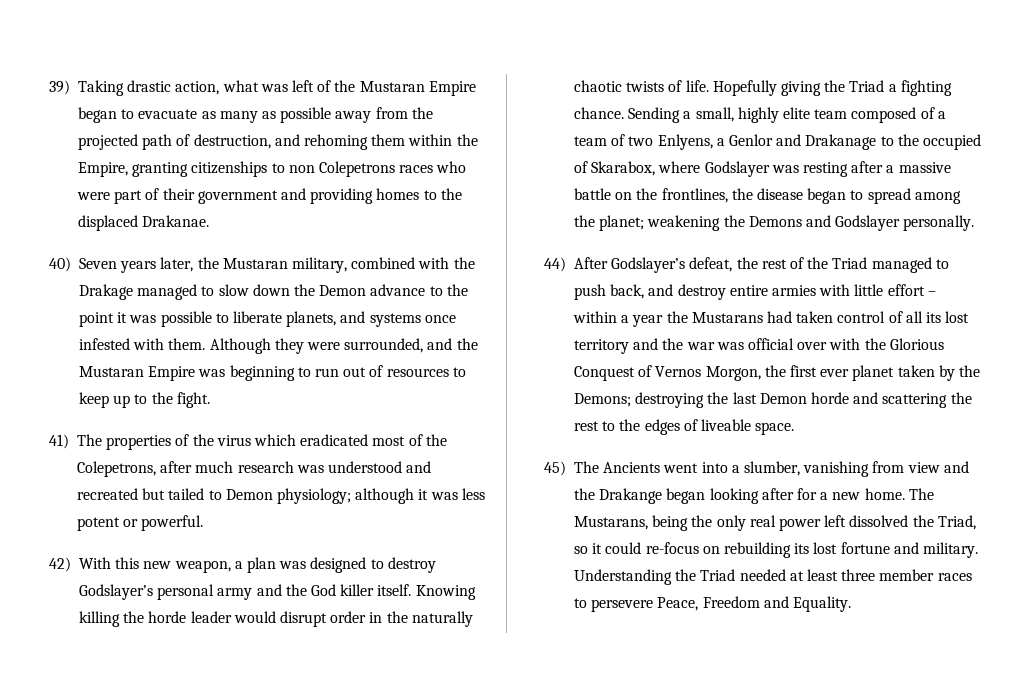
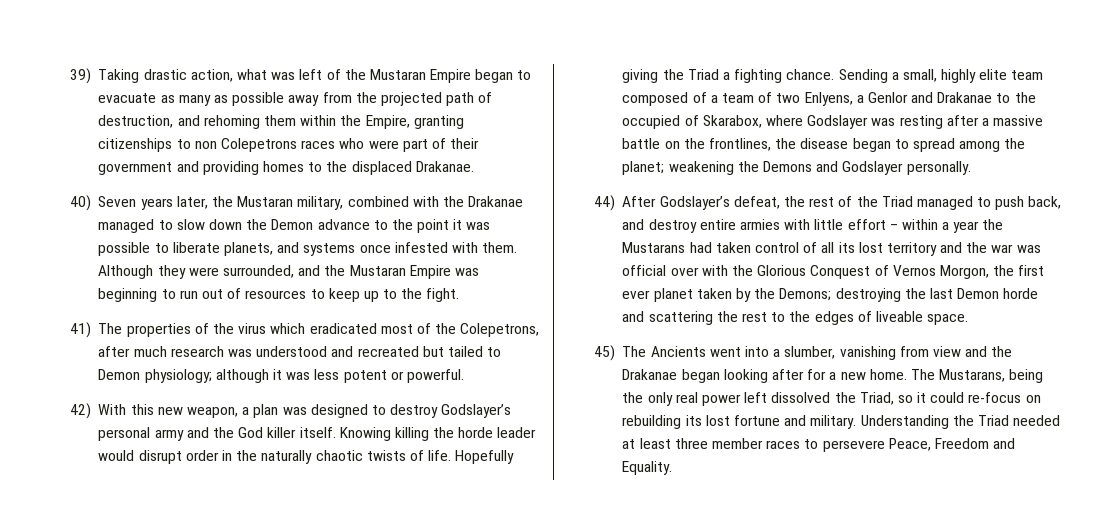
- 40) Seven years later, the Mustaran military, combined with the Drakage managed to slow down the Demon advance to the point it was possible to liberate planets, and systems once infested with them.
+ 40) Seven years later, the Mustaran military, combined with the Drakanae managed to slow down the Demon advance to the point it was possible to liberate planets, and systems once infested with them.
- Sending a small, highly elite team composed of a team of two Enlyens, a Genlor and Drakanage to the occupied of Skarabox, where Godslayer was resting after a massive battle on the frontlines, the disease began to spread among the planet; weakening the Demons and Godslayer personally.
+ Sending a small, highly elite team composed of a team of two Enlyens, a Genlor and Drakanae to the occupied of Skarabox, where Godslayer was resting after a massive battle on the frontlines, the disease began to spread among the planet; weakening the Demons and Godslayer personally.
- 45) The Ancients went into a slumber, vanishing from view and the Drakange began looking after for a new home.
+ 45) The Ancients went into a slumber, vanishing from view and the Drakanae began looking after for a new home.

